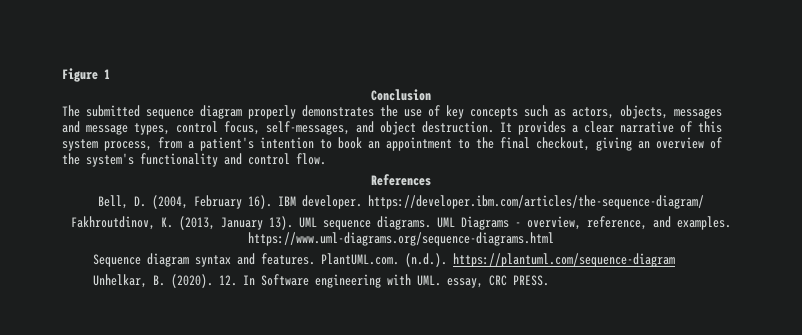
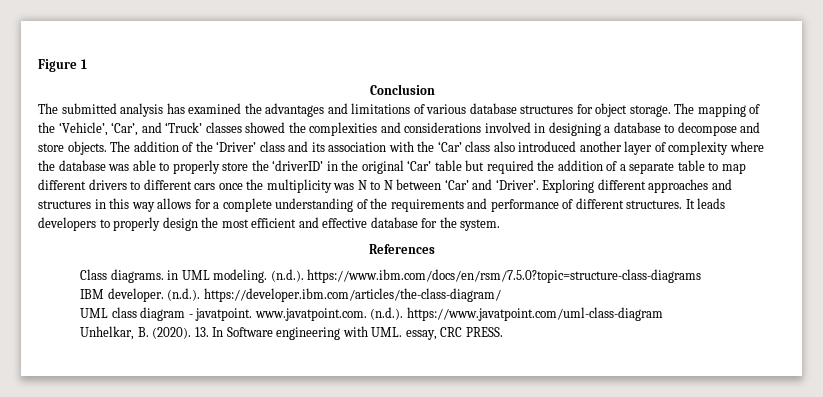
- The submitted sequence diagram properly demonstrates the use of key concepts such as actors, objects, messages and message types, control focus, self-messages, and object destruction. It provides a clear narrative of this system process, from a patient's intention to book an appointment to the final checkout, giving an overview of the system's functionality and control flow.
+ The submitted analysis has examined the advantages and limitations of various database structures for object storage. The mapping of the ‘Vehicle’, ‘Car’, and ‘Truck’ classes showed the complexities and considerations involved in designing a database to decompose and store objects. The addition of the ‘Driver’ class and its association with the ‘Car’ class also introduced another layer of complexity where the database was able to properly store the ‘driverID’ in the original ‘Car’ table but required the addition of a separate table to map different drivers to different cars once the multiplicity was N to N between ‘Car’ and ‘Driver’. Exploring different approaches and structures in this way allows for a complete understanding of the requirements and performance of different structures. It leads developers to properly design the most efficient and effective database for the system.
  References
- Bell, D. (2004, February 16). IBM developer. https://developer.ibm.com/articles/the-sequence-diagram/
- Fakhroutdinov, K. (2013, January 13). UML sequence diagrams. UML Diagrams - overview, reference, and examples. https://www.uml-diagrams.org/sequence-diagrams.html
- Sequence diagram syntax and features. PlantUML.com. (n.d.). https://plantuml.com/sequence-diagram
+ Class diagrams. in UML modeling. (n.d.). https://www.ibm.com/docs/en/rsm/7.5.0?topic=structure-class-diagrams
+ IBM developer. (n.d.). https://developer.ibm.com/articles/the-class-diagram/
+ UML class diagram - javatpoint. www.javatpoint.com. (n.d.). https://www.javatpoint.com/uml-class-diagram
- 12. In Software engineering with UML. essay, CRC PRESS.
+ 13. In Software engineering with UML. essay, CRC PRESS.

